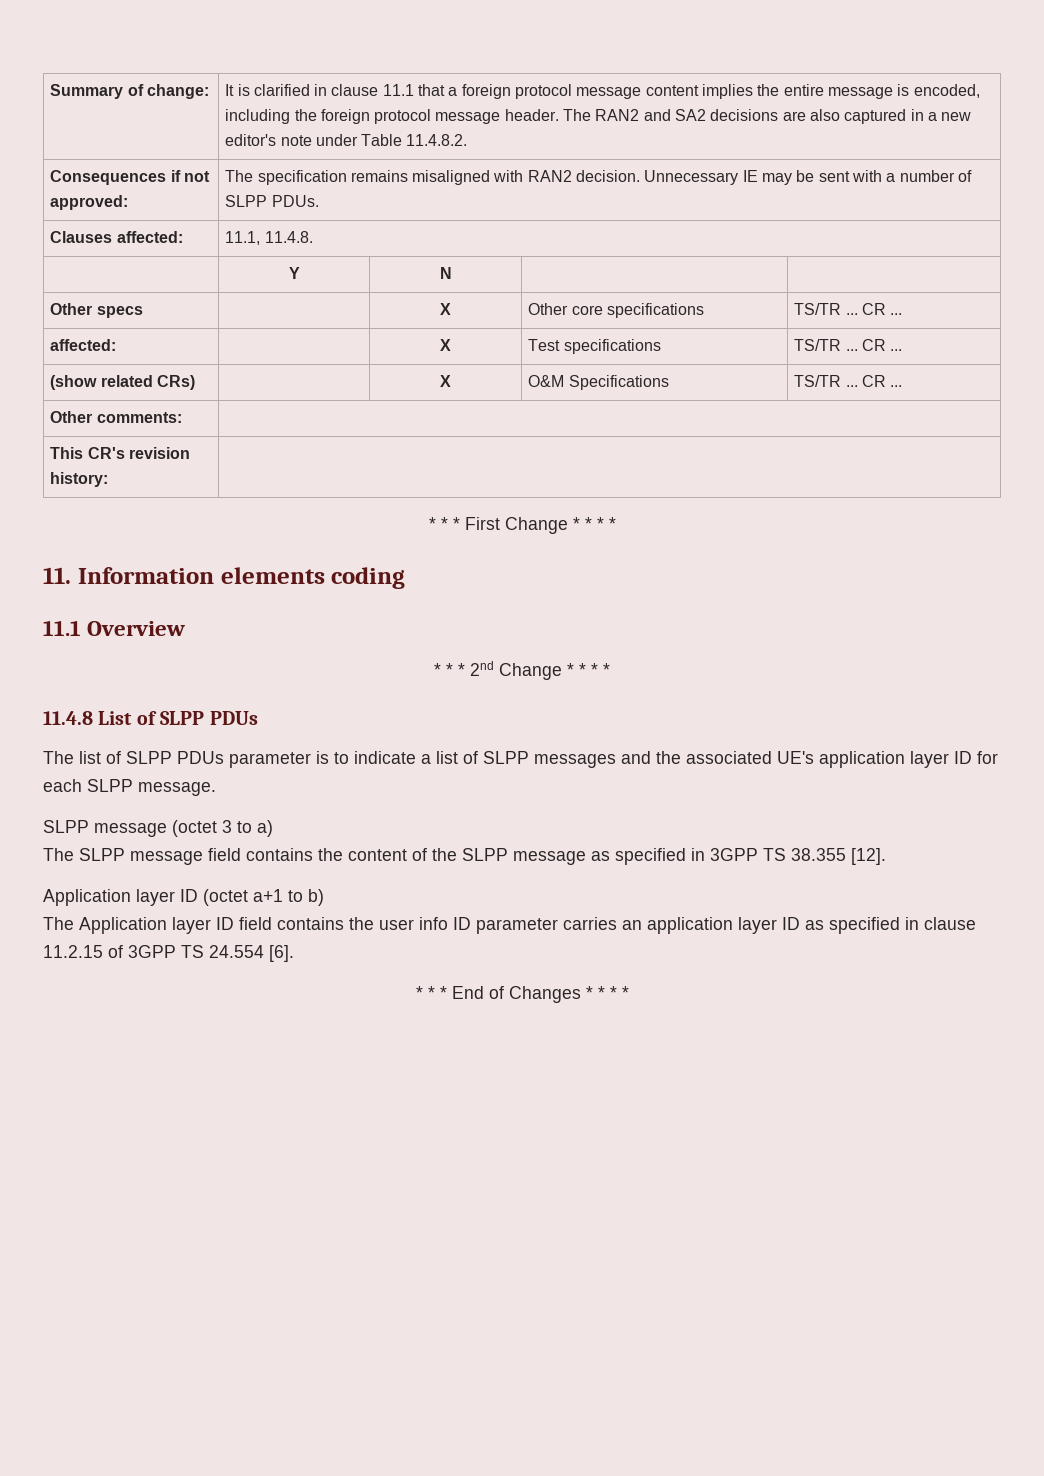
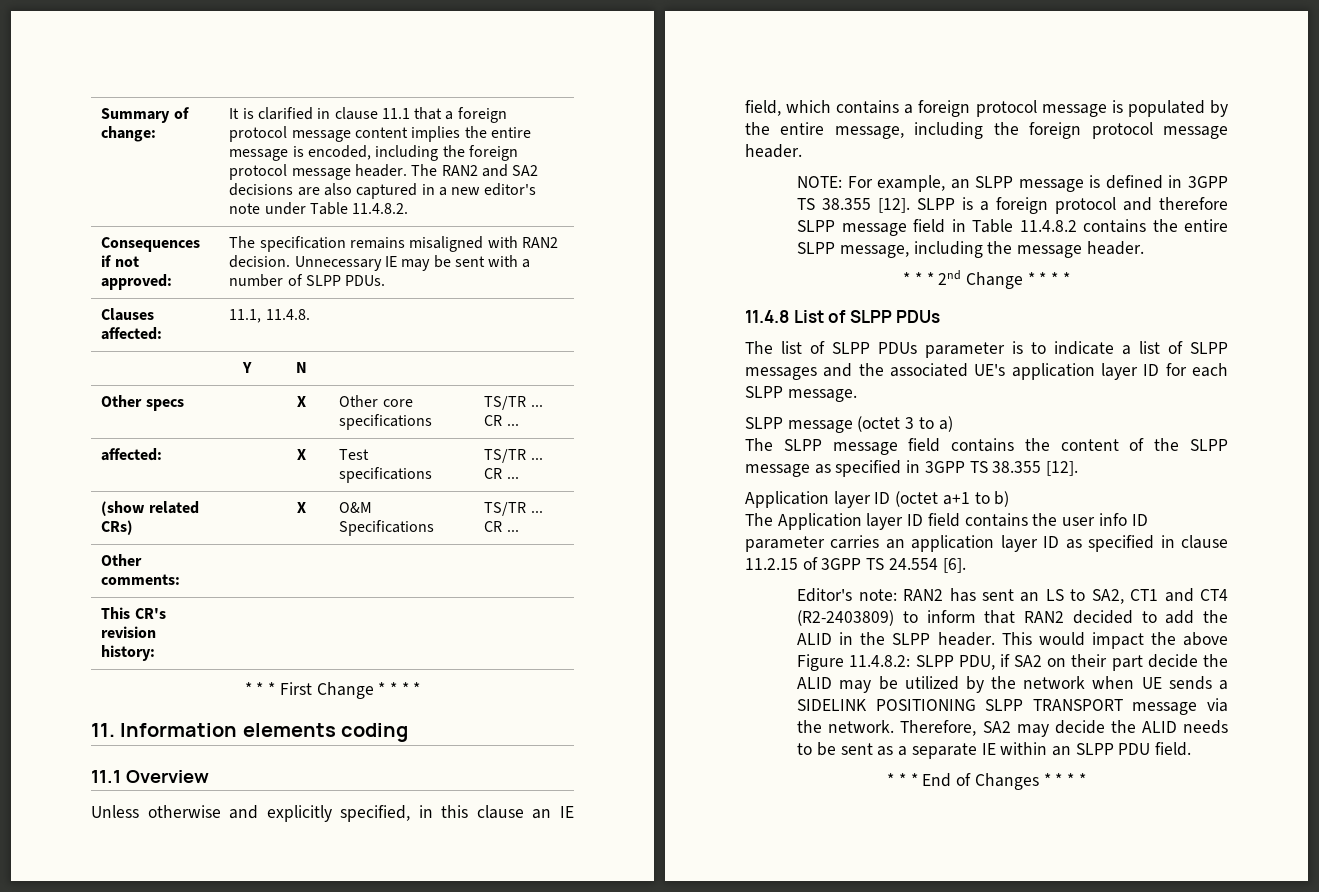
+ Unless otherwise and explicitly specified, in this clause an IE field, which contains a foreign protocol message is populated by the entire message, including the foreign protocol message header.
+ NOTE: For example, an SLPP message is defined in 3GPP TS 38.355 [12]. SLPP is a foreign protocol and therefore SLPP message field in Table 11.4.8.2 contains the entire SLPP message, including the message header.
+ Editor's note: RAN2 has sent an LS to SA2, CT1 and CT4 (R2-2403809) to inform that RAN2 decided to add the ALID in the SLPP header. This would impact the above Figure 11.4.8.2: SLPP PDU, if SA2 on their part decide the ALID may be utilized by the network when UE sends a SIDELINK POSITIONING SLPP TRANSPORT message via the network. Therefore, SA2 may decide the ALID needs to be sent as a separate IE within an SLPP PDU field.

